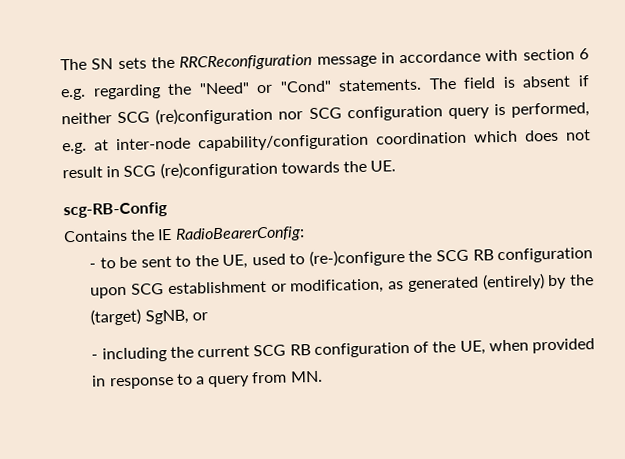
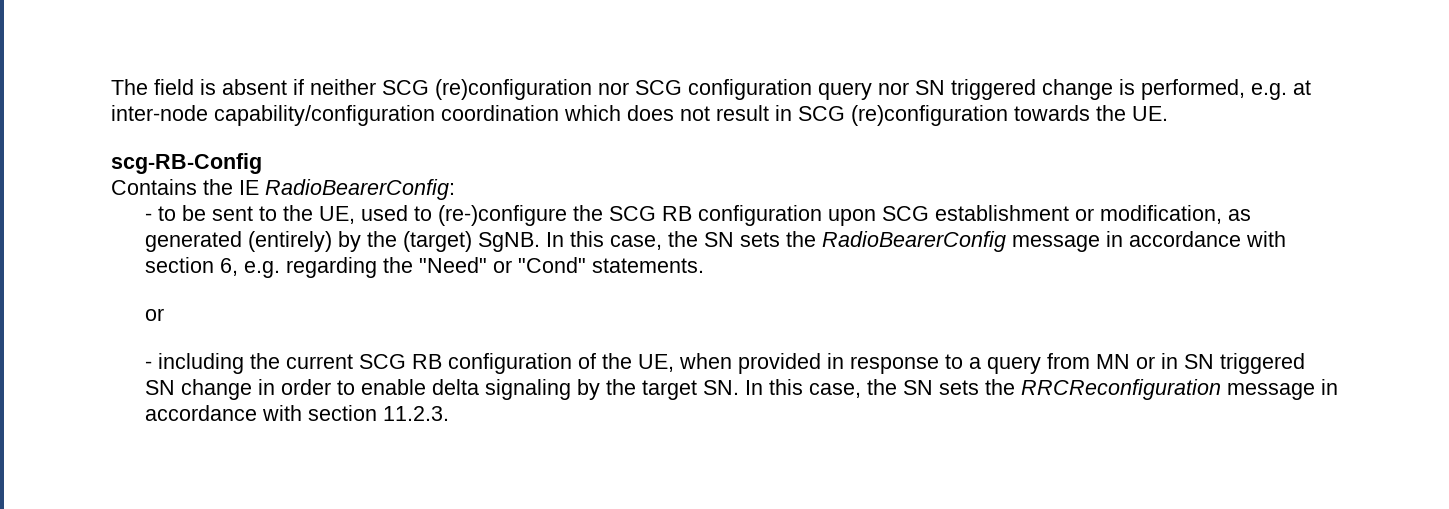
- The SN sets the RRCReconfiguration message in accordance with section 6 e.g. regarding the "Need" or "Cond" statements. The field is absent if neither SCG (re)configuration nor SCG configuration query is performed, e.g. at inter-node capability/configuration coordination which does not result in SCG (re)configuration towards the UE.
+ The field is absent if neither SCG (re)configuration nor SCG configuration query nor SN triggered change is performed, e.g. at inter-node capability/configuration coordination which does not result in SCG (re)configuration towards the UE.
- - to be sent to the UE, used to (re-)configure the SCG RB configuration upon SCG establishment or modification, as generated (entirely) by the (target) SgNB, or
+ - to be sent to the UE, used to (re-)configure the SCG RB configuration upon SCG establishment or modification, as generated (entirely) by the (target) SgNB. In this case, the SN sets the RadioBearerConfig message in accordance with section 6, e.g. regarding the "Need" or "Cond" statements.
+ or
- - including the current SCG RB configuration of the UE, when provided in response to a query from MN.
+ - including the current SCG RB configuration of the UE, when provided in response to a query from MN or in SN triggered SN change in order to enable delta signaling by the target SN. In this case, the SN sets the RRCReconfiguration message in accordance with section 11.2.3.

